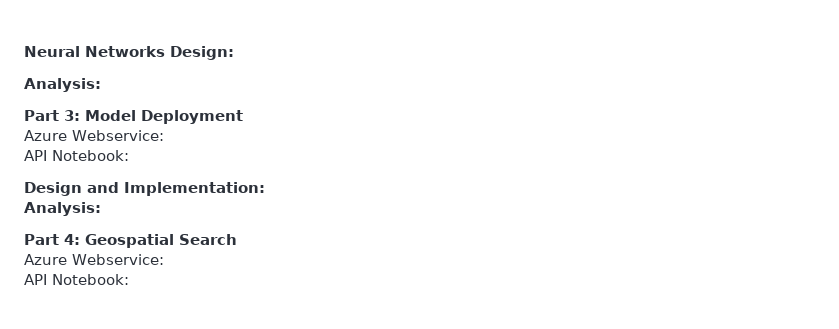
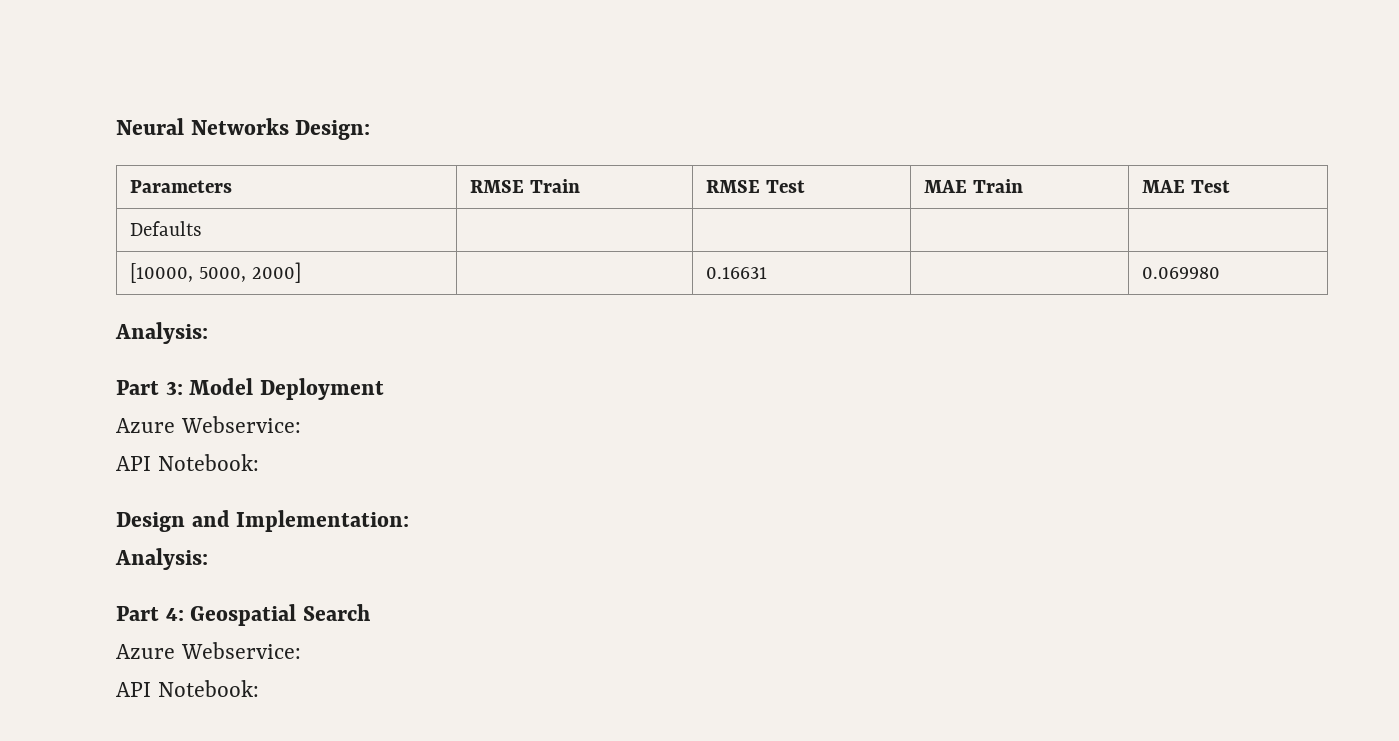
+ Parameters | RMSE Train | RMSE Test | MAE Train | MAE Test
+ Defaults | | | |
+ [10000, 5000, 2000] | | 0.16631 | | 0.069980

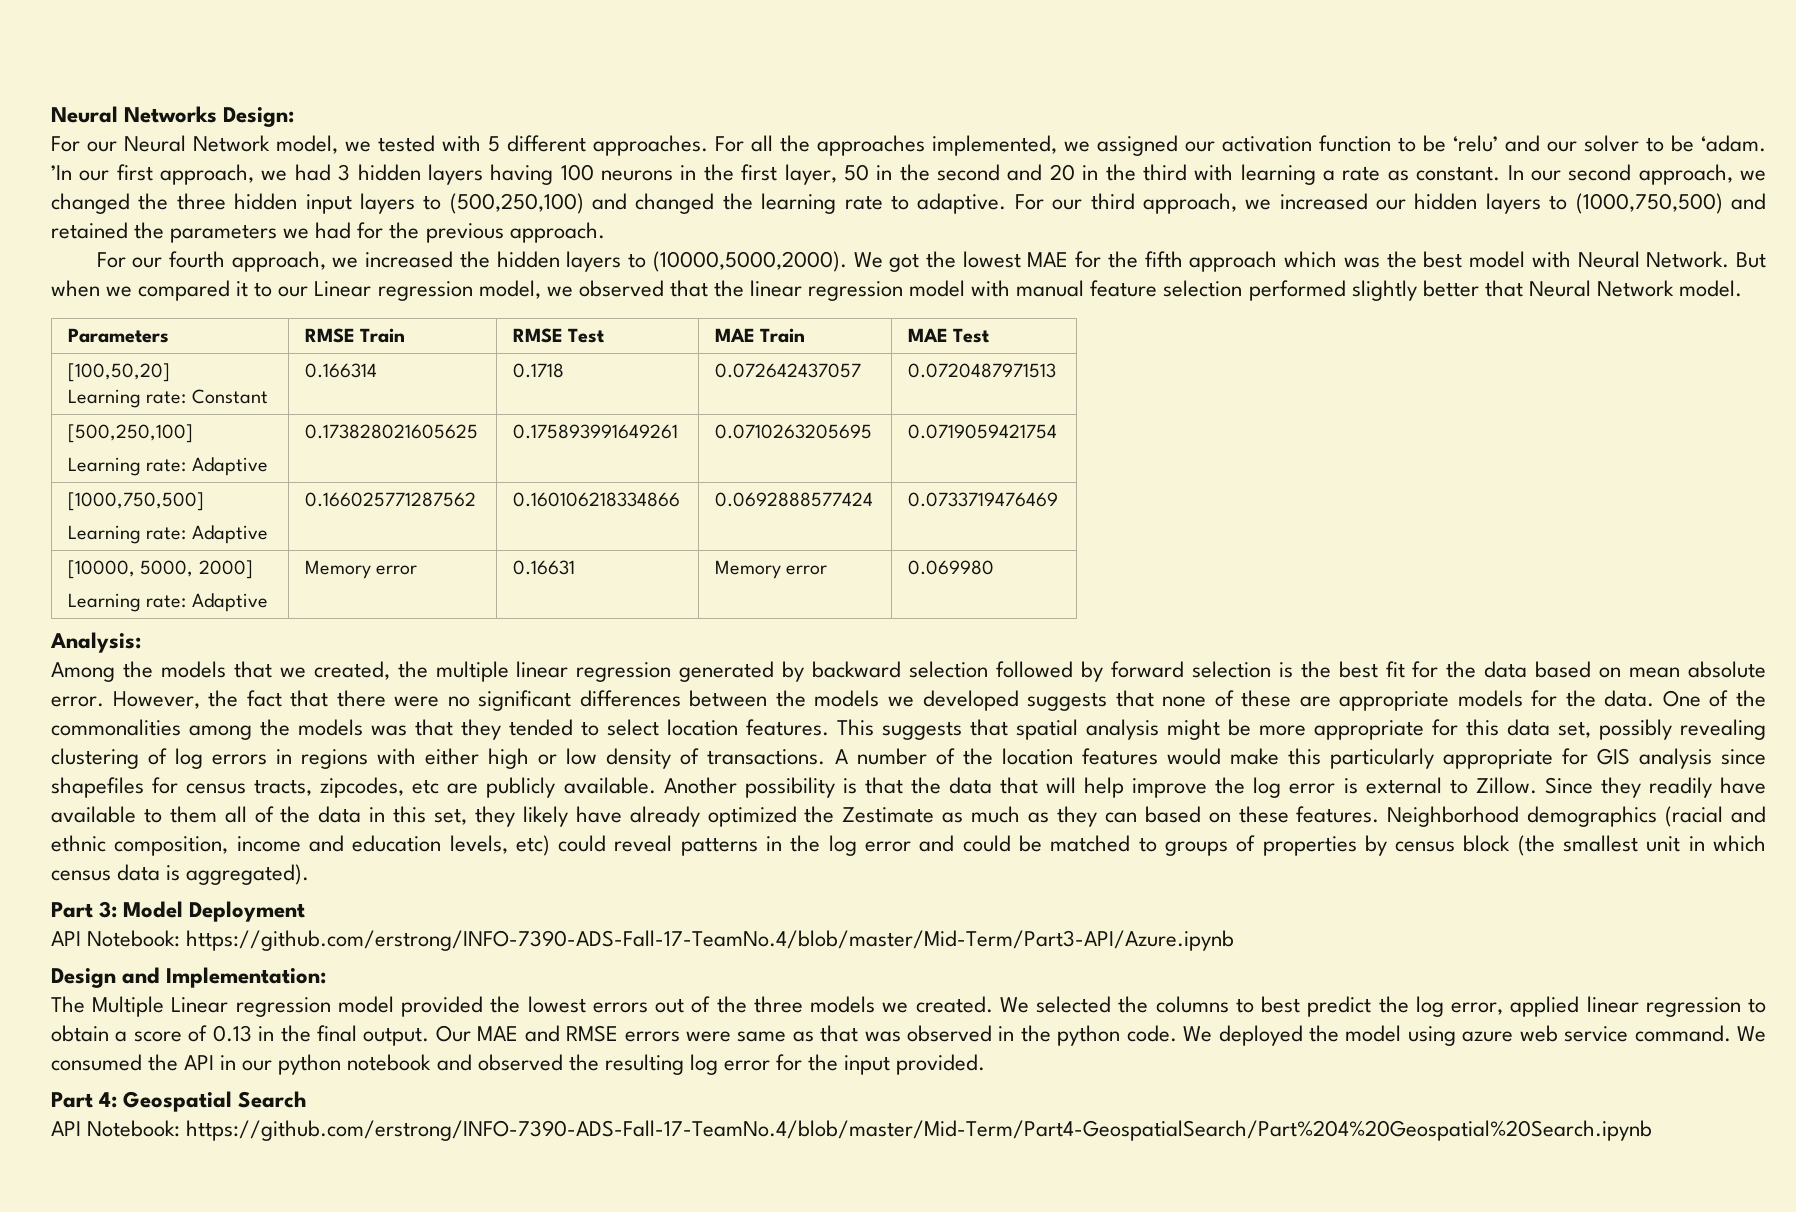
+ For our Neural Network model, we tested with 5 different approaches. For all the approaches implemented, we assigned our activation function to be ‘relu’ and our solver to be ‘adam. ’In our first approach, we had 3 hidden layers having 100 neurons in the first layer, 50 in the second and 20 in the third with learning a rate as constant. In our second approach, we changed the three hidden input layers to (500,250,100) and changed the learning rate to adaptive. For our third approach, we increased our hidden layers to (1000,750,500) and retained the parameters we had for the previous approach.
+ For our fourth approach, we increased the hidden layers to (10000,5000,2000). We got the lowest MAE for the fifth approach which was the best model with Neural Network. But when we compared it to our Linear regression model, we observed that the linear regression model with manual feature selection performed slightly better that Neural Network model.
- Defaults | | | |
- [10000, 5000, 2000] | | 0.16631 | | 0.069980
+ [100,50,20]
+ Learning rate: Constant | 0.166314 | 0.1718 | 0.072642437057 | 0.0720487971513
+ [500,250,100]
+ Learning rate: Adaptive | 0.173828021605625 | 0.175893991649261 | 0.0710263205695 | 0.0719059421754
+ [1000,750,500]
+ Learning rate: Adaptive | 0.166025771287562 | 0.160106218334866 | 0.0692888577424 | 0.0733719476469
+ [10000, 5000, 2000]
+ Learning rate: Adaptive | Memory error | 0.16631 | Memory error | 0.069980
+ Among the models that we created, the multiple linear regression generated by backward selection followed by forward selection is the best fit for the data based on mean absolute error. However, the fact that there were no significant differences between the models we developed suggests that none of these are appropriate models for the data. One of the commonalities among the models was that they tended to select location features. This suggests that spatial analysis might be more appropriate for this data set, possibly revealing clustering of log errors in regions with either high or low density of transactions. A number of the location features would make this particularly appropriate for GIS analysis since shapefiles for census tracts, zipcodes, etc are publicly available. Another possibility is that the data that will help improve the log error is external to Zillow. Since they readily have available to them all of the data in this set, they likely have already optimized the Zestimate as much as they can based on these features. Neighborhood demographics (racial and ethnic composition, income and education levels, etc) could reveal patterns in the log error and could be matched to groups of properties by census block (the smallest unit in which census data is aggregated).
  Part 3: Model Deployment
- Azure Webservice:
- API Notebook:
+ API Notebook: https://github.com/erstrong/INFO-7390-ADS-Fall-17-TeamNo.4/blob/master/Mid-Term/Part3-API/Azure.ipynb
  Design and Implementation:
- Analysis:
+ The Multiple Linear regression model provided the lowest errors out of the three models we created. We selected the columns to best predict the log error, applied linear regression to obtain a score of 0.13 in the final output. Our MAE and RMSE errors were same as that was observed in the python code. We deployed the model using azure web service command. We consumed the API in our python notebook and observed the resulting log error for the input provided.
  Part 4: Geospatial Search
- Azure Webservice:
- API Notebook:
+ API Notebook: https://github.com/erstrong/INFO-7390-ADS-Fall-17-TeamNo.4/blob/master/Mid-Term/Part4-GeospatialSearch/Part%204%20Geospatial%20Search.ipynb

